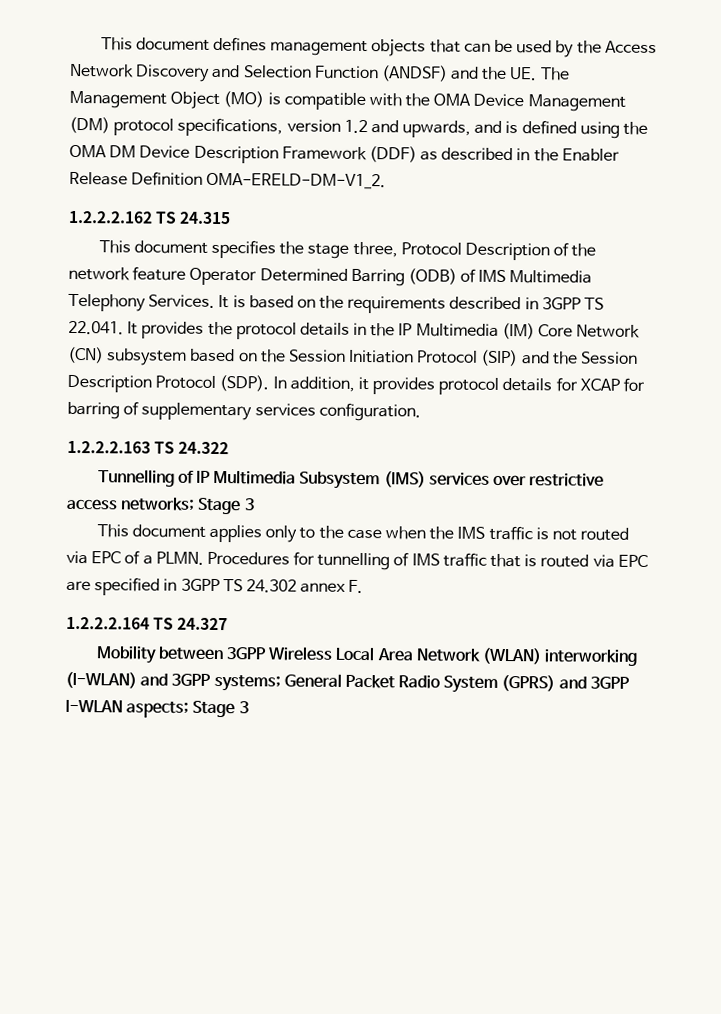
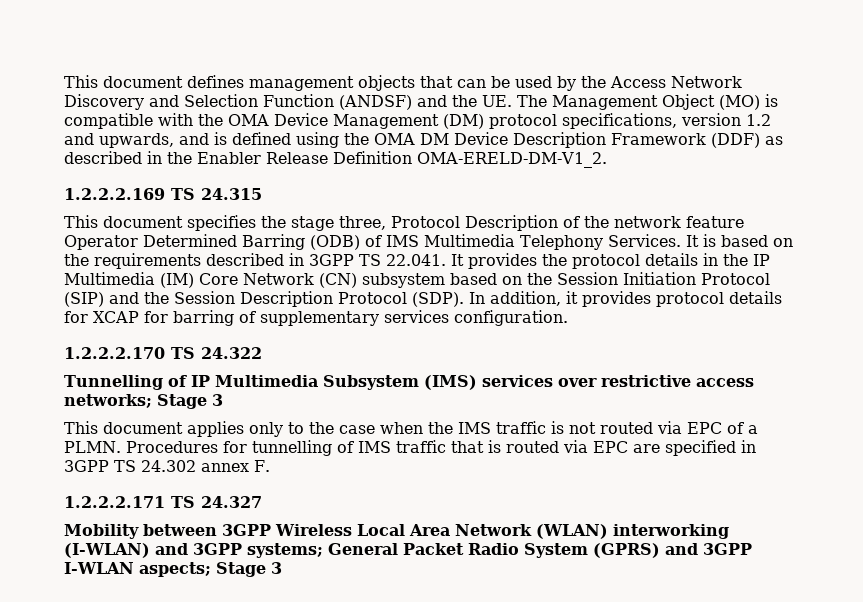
- 1.2.2.2.162 TS 24.315
+ 1.2.2.2.169 TS 24.315
- 1.2.2.2.163 TS 24.322
+ 1.2.2.2.170 TS 24.322
- 1.2.2.2.164 TS 24.327
+ 1.2.2.2.171 TS 24.327

